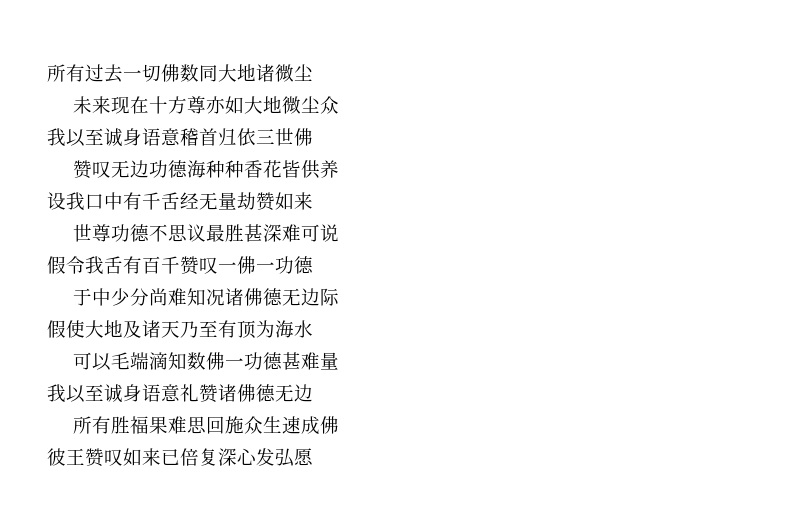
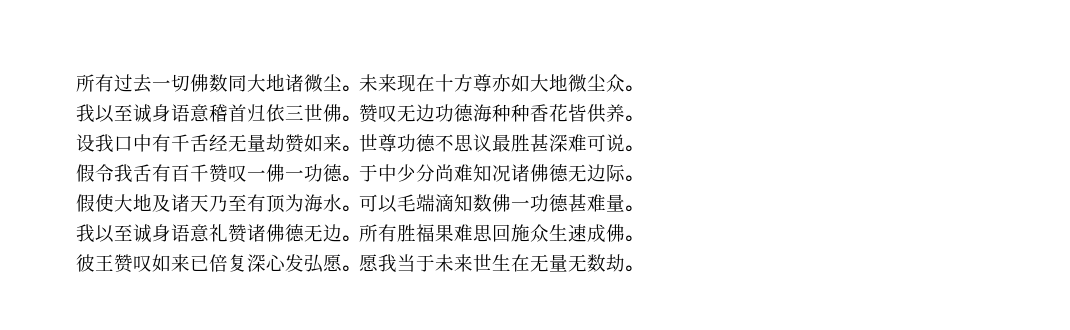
- 所有过去一切佛数同大地诸微尘
- 未来现在十方尊亦如大地微尘众
+ 所有过去一切佛数同大地诸微尘。未来现在十方尊亦如大地微尘众。
- 我以至诚身语意稽首归依三世佛
- 赞叹无边功德海种种香花皆供养
+ 我以至诚身语意稽首归依三世佛。赞叹无边功德海种种香花皆供养。
- 设我口中有千舌经无量劫赞如来
- 世尊功德不思议最胜甚深难可说
+ 设我口中有千舌经无量劫赞如来。世尊功德不思议最胜甚深难可说。
- 假令我舌有百千赞叹一佛一功德
- 于中少分尚难知况诸佛德无边际
+ 假令我舌有百千赞叹一佛一功德。于中少分尚难知况诸佛德无边际。
- 假使大地及诸天乃至有顶为海水
- 可以毛端滴知数佛一功德甚难量
+ 假使大地及诸天乃至有顶为海水。可以毛端滴知数佛一功德甚难量。
- 我以至诚身语意礼赞诸佛德无边
- 所有胜福果难思回施众生速成佛
+ 我以至诚身语意礼赞诸佛德无边。所有胜福果难思回施众生速成佛。
- 彼王赞叹如来已倍复深心发弘愿
+ 彼王赞叹如来已倍复深心发弘愿。愿我当于未来世生在无量无数劫。

